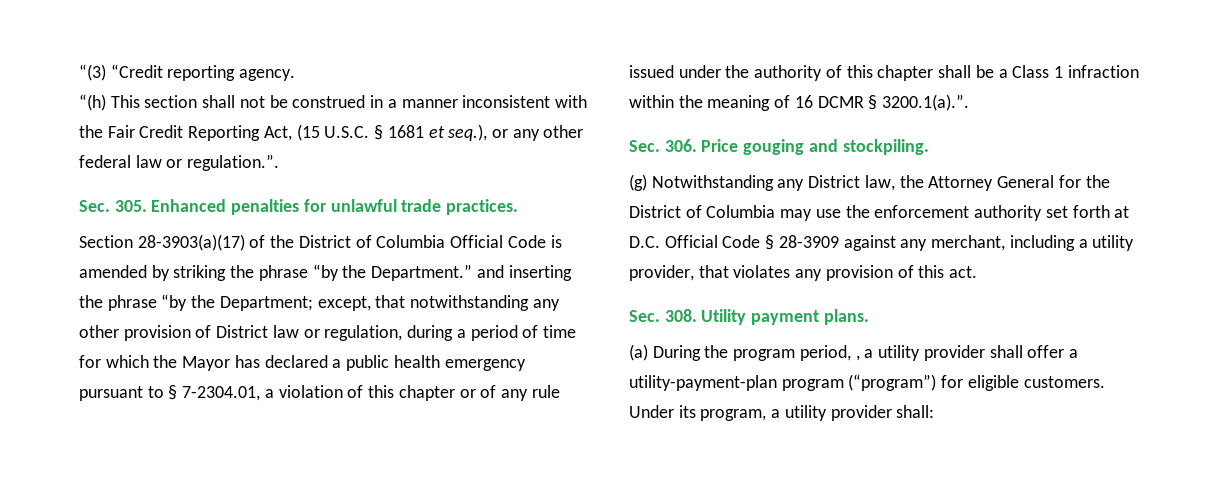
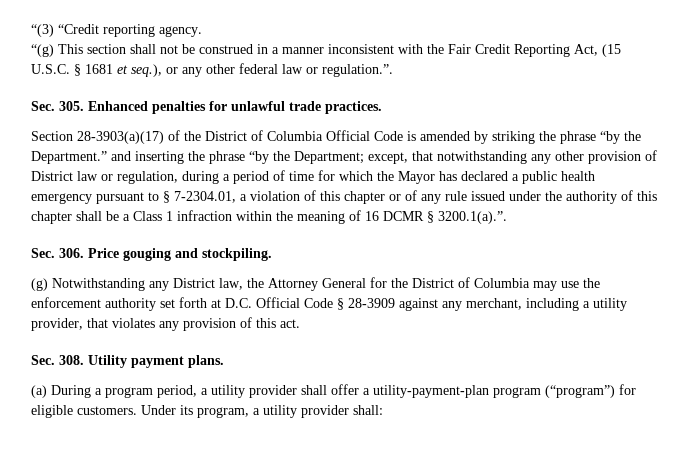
- “(h) This section shall not be construed in a manner inconsistent with the Fair Credit Reporting Act, (15 U.S.C. § 1681 et seq.), or any other federal law or regulation.”.
+ “(g) This section shall not be construed in a manner inconsistent with the Fair Credit Reporting Act, (15 U.S.C. § 1681 et seq.), or any other federal law or regulation.”.
- (a) During the program period, , a utility provider shall offer a utility-payment-plan program (“program”) for eligible customers.
+ (a) During a program period, a utility provider shall offer a utility-payment-plan program (“program”) for eligible customers.

